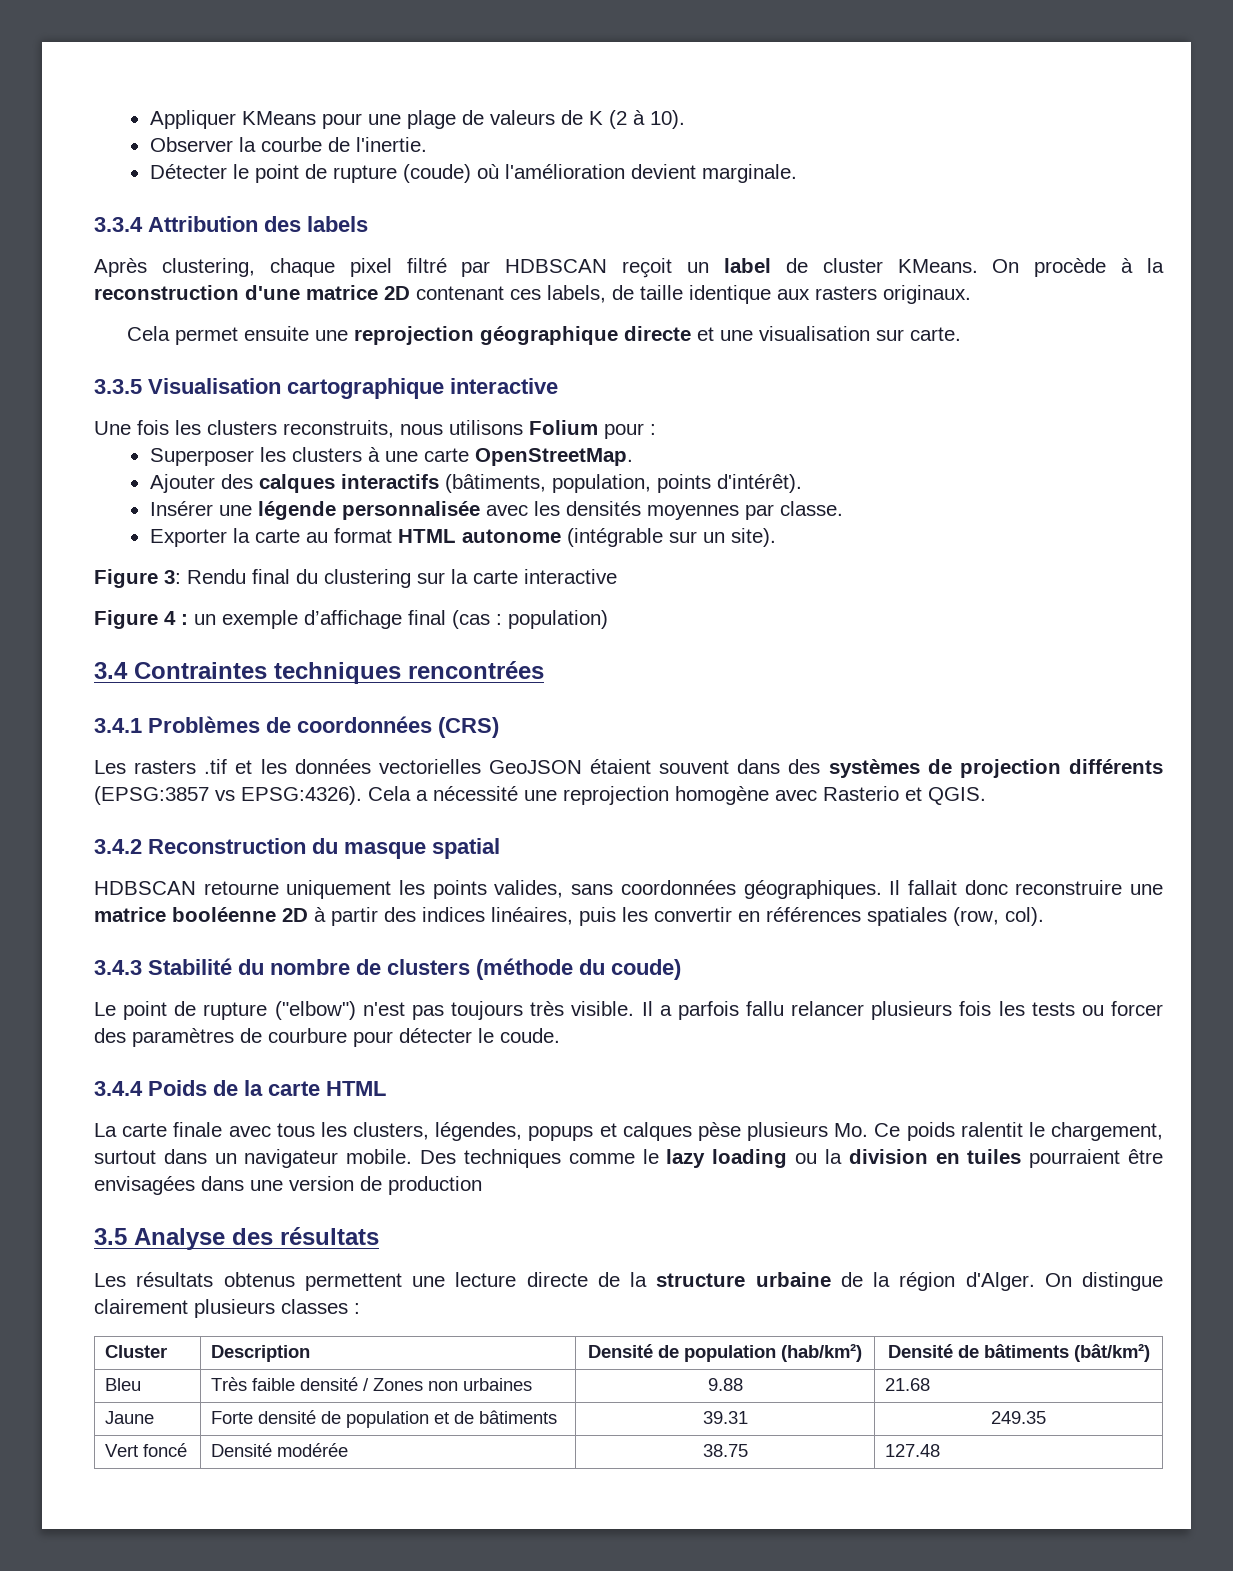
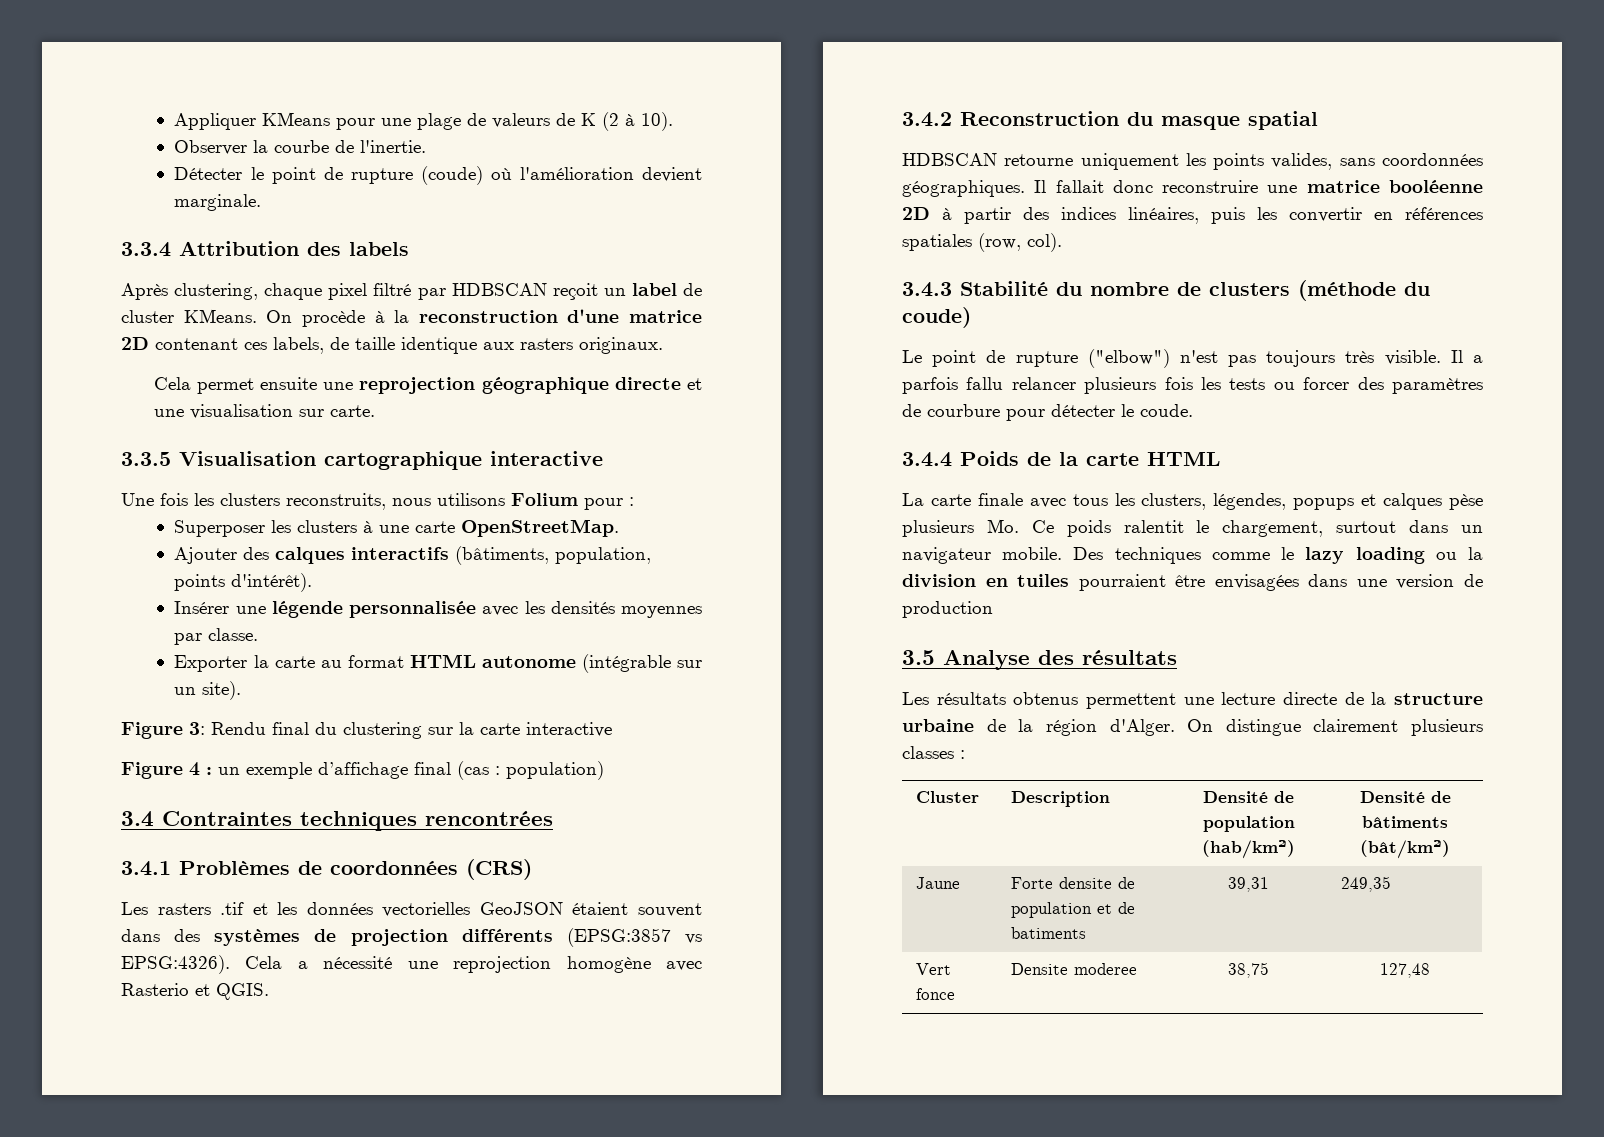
- Bleu | Très faible densité / Zones non urbaines | 9.88 | 21.68
- Jaune | Forte densité de population et de bâtiments | 39.31 | 249.35
- Vert foncé | Densité modérée | 38.75 | 127.48
+ Jaune | Forte densite de population et de batiments | 39,31 | 249,35
+ Vert fonce | Densite moderee | 38,75 | 127,48

